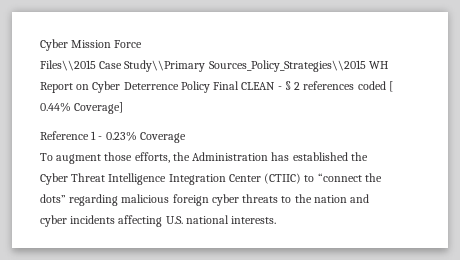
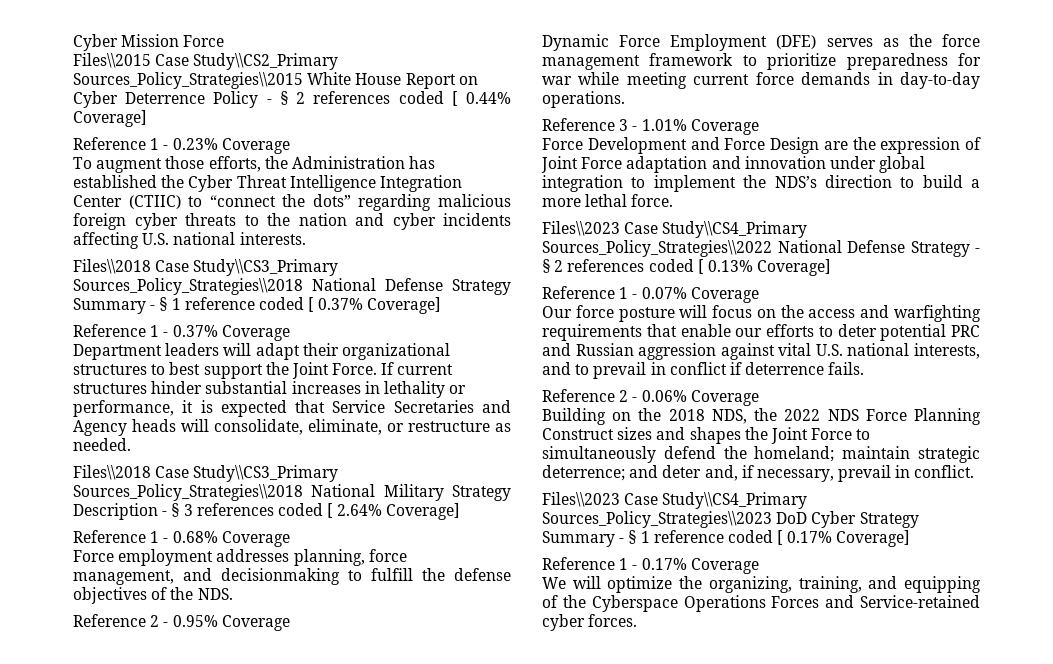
- Files\\2015 Case Study\\Primary Sources_Policy_Strategies\\2015 WH Report on Cyber Deterrence Policy Final CLEAN - § 2 references coded [ 0.44% Coverage]
+ Files\\2015 Case Study\\CS2_Primary Sources_Policy_Strategies\\2015 White House Report on Cyber Deterrence Policy - § 2 references coded [ 0.44% Coverage]
+ Files\\2018 Case Study\\CS3_Primary Sources_Policy_Strategies\\2018 National Defense Strategy Summary - § 1 reference coded [ 0.37% Coverage]
+ Reference 1 - 0.37% Coverage
+ Department leaders will adapt their organizational structures to best support the Joint Force. If current structures hinder substantial increases in lethality or performance, it is expected that Service Secretaries and Agency heads will consolidate, eliminate, or restructure as needed.
+ Files\\2018 Case Study\\CS3_Primary Sources_Policy_Strategies\\2018 National Military Strategy Description - § 3 references coded [ 2.64% Coverage]
+ Reference 1 - 0.68% Coverage
+ Force employment addresses planning, force management, and decisionmaking to fulfill the defense objectives of the NDS.
+ Reference 2 - 0.95% Coverage
+ Dynamic Force Employment (DFE) serves as the force management framework to prioritize preparedness for war while meeting current force demands in day-to-day operations.
+ Reference 3 - 1.01% Coverage
+ Force Development and Force Design are the expression of Joint Force adaptation and innovation under global integration to implement the NDS’s direction to build a more lethal force.
+ Files\\2023 Case Study\\CS4_Primary Sources_Policy_Strategies\\2022 National Defense Strategy - § 2 references coded [ 0.13% Coverage]
+ Reference 1 - 0.07% Coverage
+ Our force posture will focus on the access and warfighting requirements that enable our efforts to deter potential PRC and Russian aggression against vital U.S. national interests, and to prevail in conflict if deterrence fails.
+ Reference 2 - 0.06% Coverage
+ Building on the 2018 NDS, the 2022 NDS Force Planning Construct sizes and shapes the Joint Force to simultaneously defend the homeland; maintain strategic deterrence; and deter and, if necessary, prevail in conflict.
+ Files\\2023 Case Study\\CS4_Primary Sources_Policy_Strategies\\2023 DoD Cyber Strategy Summary - § 1 reference coded [ 0.17% Coverage]
+ Reference 1 - 0.17% Coverage
+ We will optimize the organizing, training, and equipping of the Cyberspace Operations Forces and Service-retained cyber forces.

